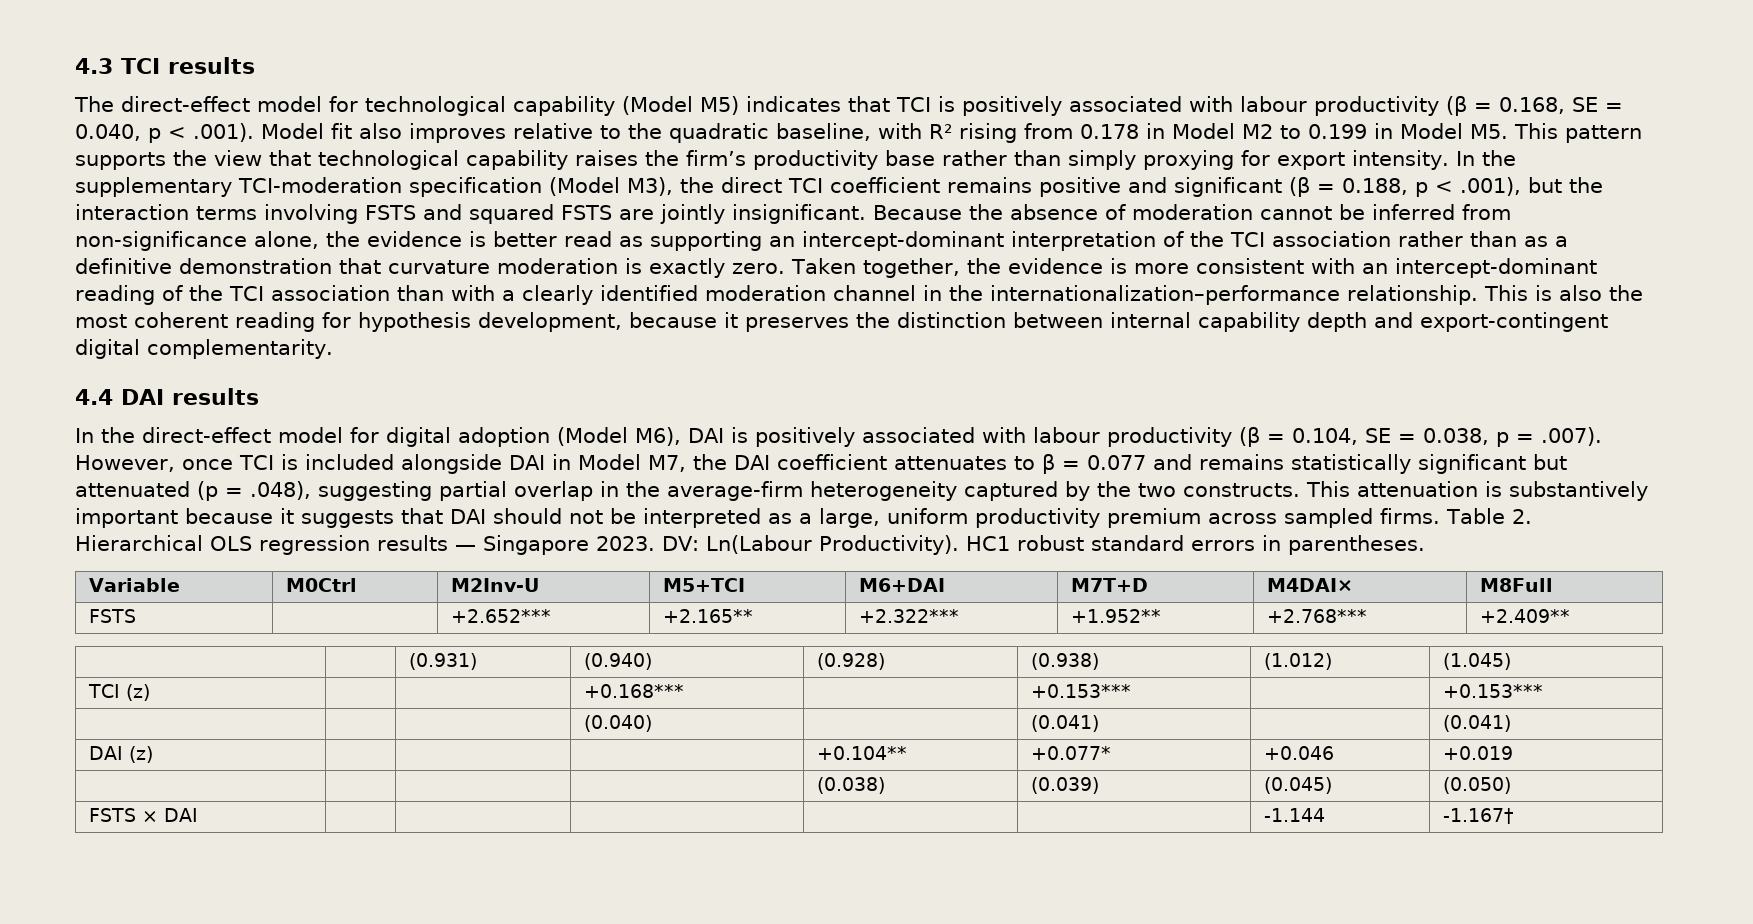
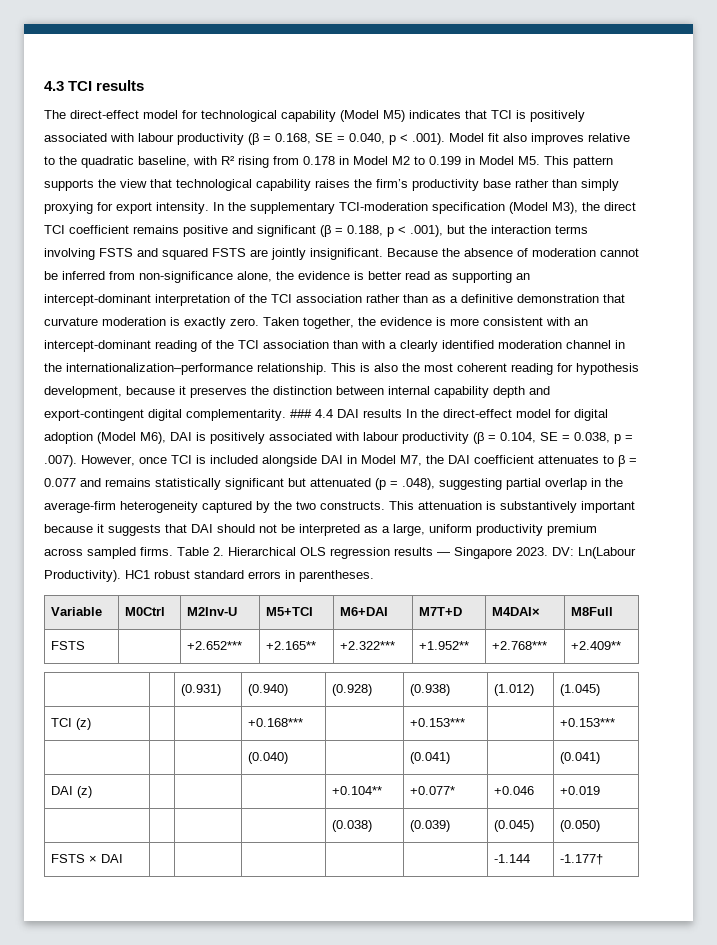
- This is also the most coherent reading for hypothesis development, because it preserves the distinction between internal capability depth and export-contingent digital complementarity.
- 4.4 DAI results
- In the direct-effect model for digital adoption (Model M6), DAI is positively associated with labour productivity (β = 0.104, SE = 0.038, p = .007). However, once TCI is included alongside DAI in Model M7, the DAI coefficient attenuates to β = 0.077 and remains statistically significant but attenuated (p = .048), suggesting partial overlap in the average-firm heterogeneity captured by the two constructs.
+ This is also the most coherent reading for hypothesis development, because it preserves the distinction between internal capability depth and export-contingent digital complementarity. ### 4.4 DAI results In the direct-effect model for digital adoption (Model M6), DAI is positively associated with labour productivity (β = 0.104, SE = 0.038, p = .007). However, once TCI is included alongside DAI in Model M7, the DAI coefficient attenuates to β = 0.077 and remains statistically significant but attenuated (p = .048), suggesting partial overlap in the average-firm heterogeneity captured by the two constructs.
- FSTS × DAI | | | | | | -1.144 | -1.167†
+ FSTS × DAI | | | | | | -1.144 | -1.177†

